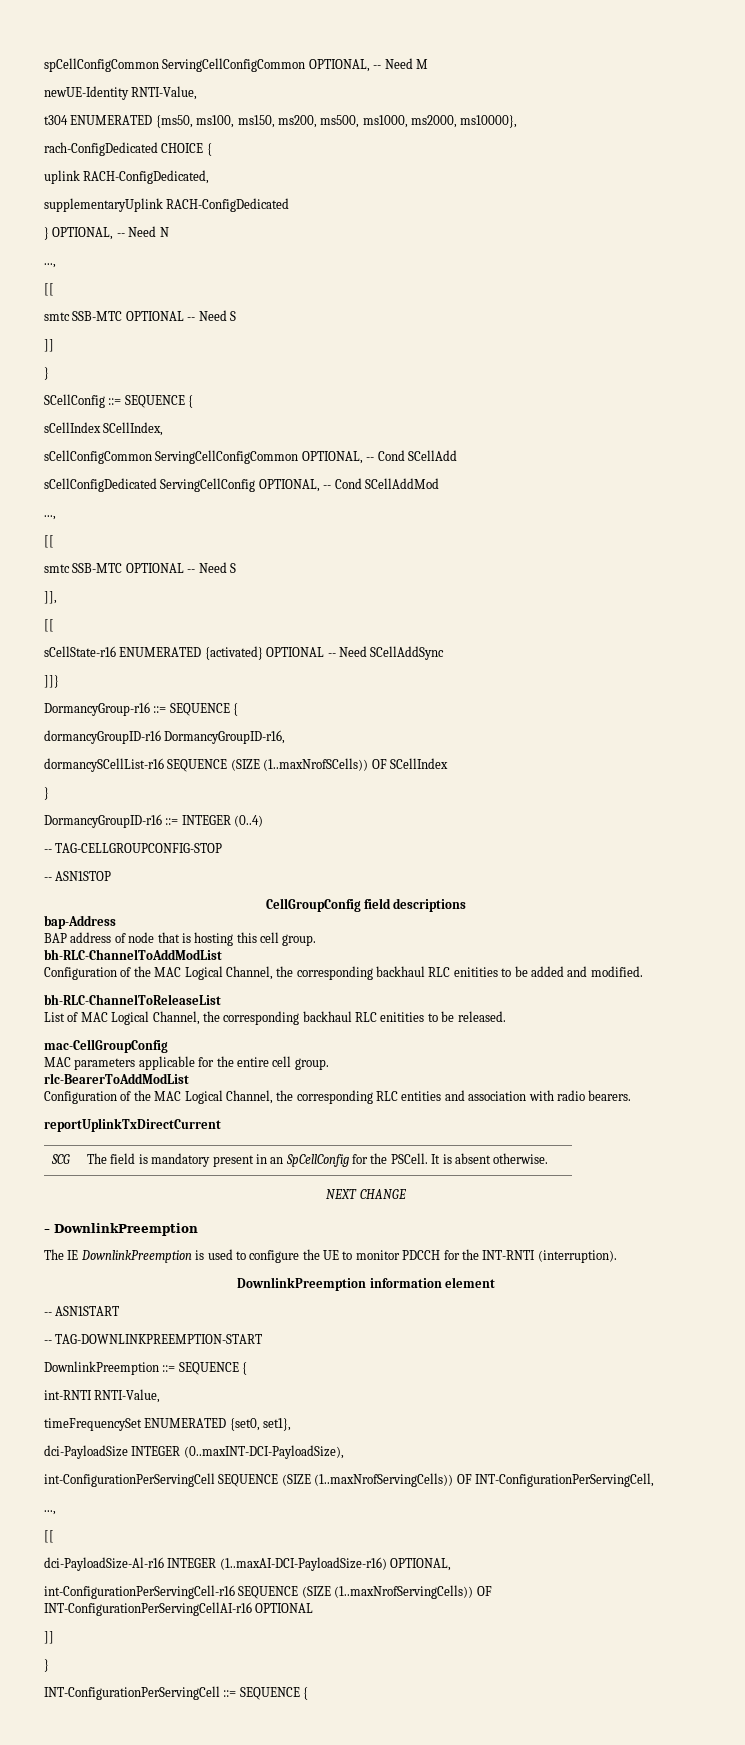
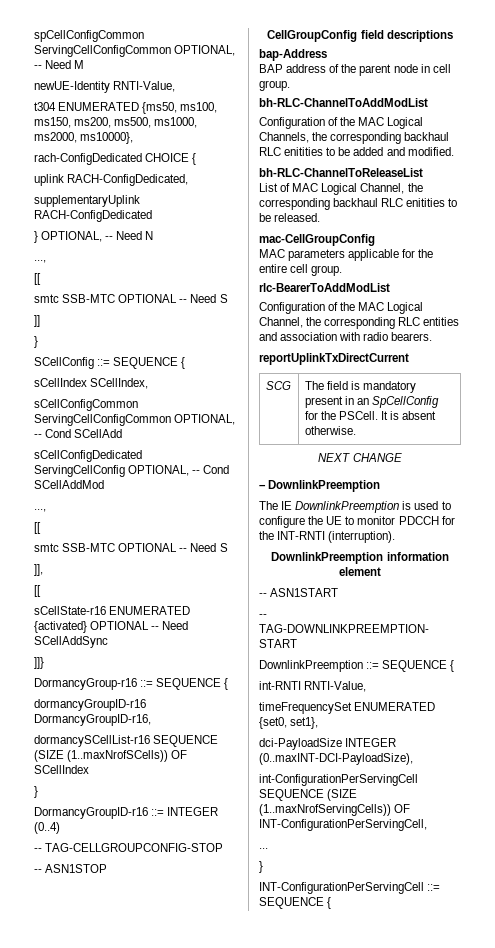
- BAP address of node that is hosting this cell group.
+ BAP address of the parent node in cell group.
- Configuration of the MAC Logical Channel, the corresponding backhaul RLC enitities to be added and modified.
+ Configuration of the MAC Logical Channels, the corresponding backhaul RLC enitities to be added and modified.
  int-ConfigurationPerServingCell SEQUENCE (SIZE (1..maxNrofServingCells)) OF INT-ConfigurationPerServingCell,
- ...,
- [[
- dci-PayloadSize-Al-r16 INTEGER (1..maxAI-DCI-PayloadSize-r16) OPTIONAL,
- int-ConfigurationPerServingCell-r16 SEQUENCE (SIZE (1..maxNrofServingCells)) OF INT-ConfigurationPerServingCellAI-r16 OPTIONAL
- ]]
+ ...

